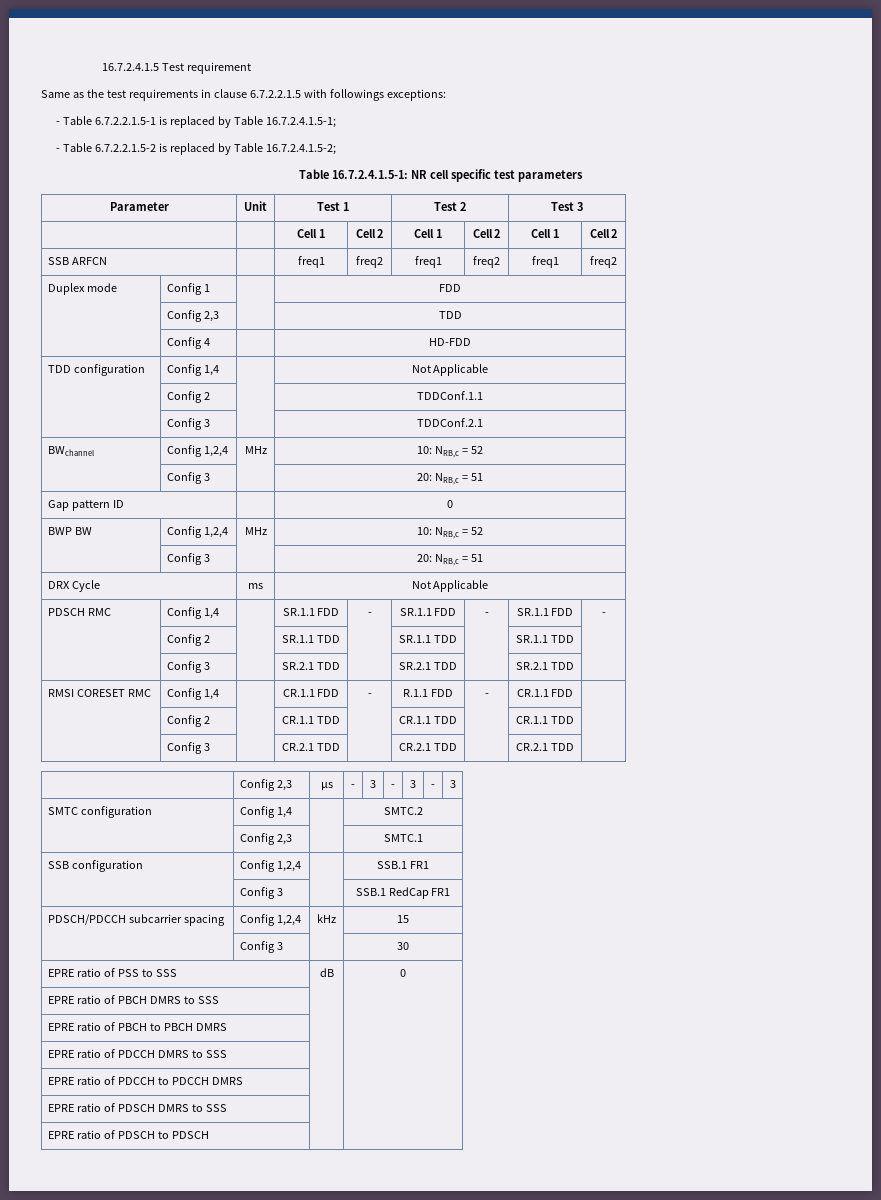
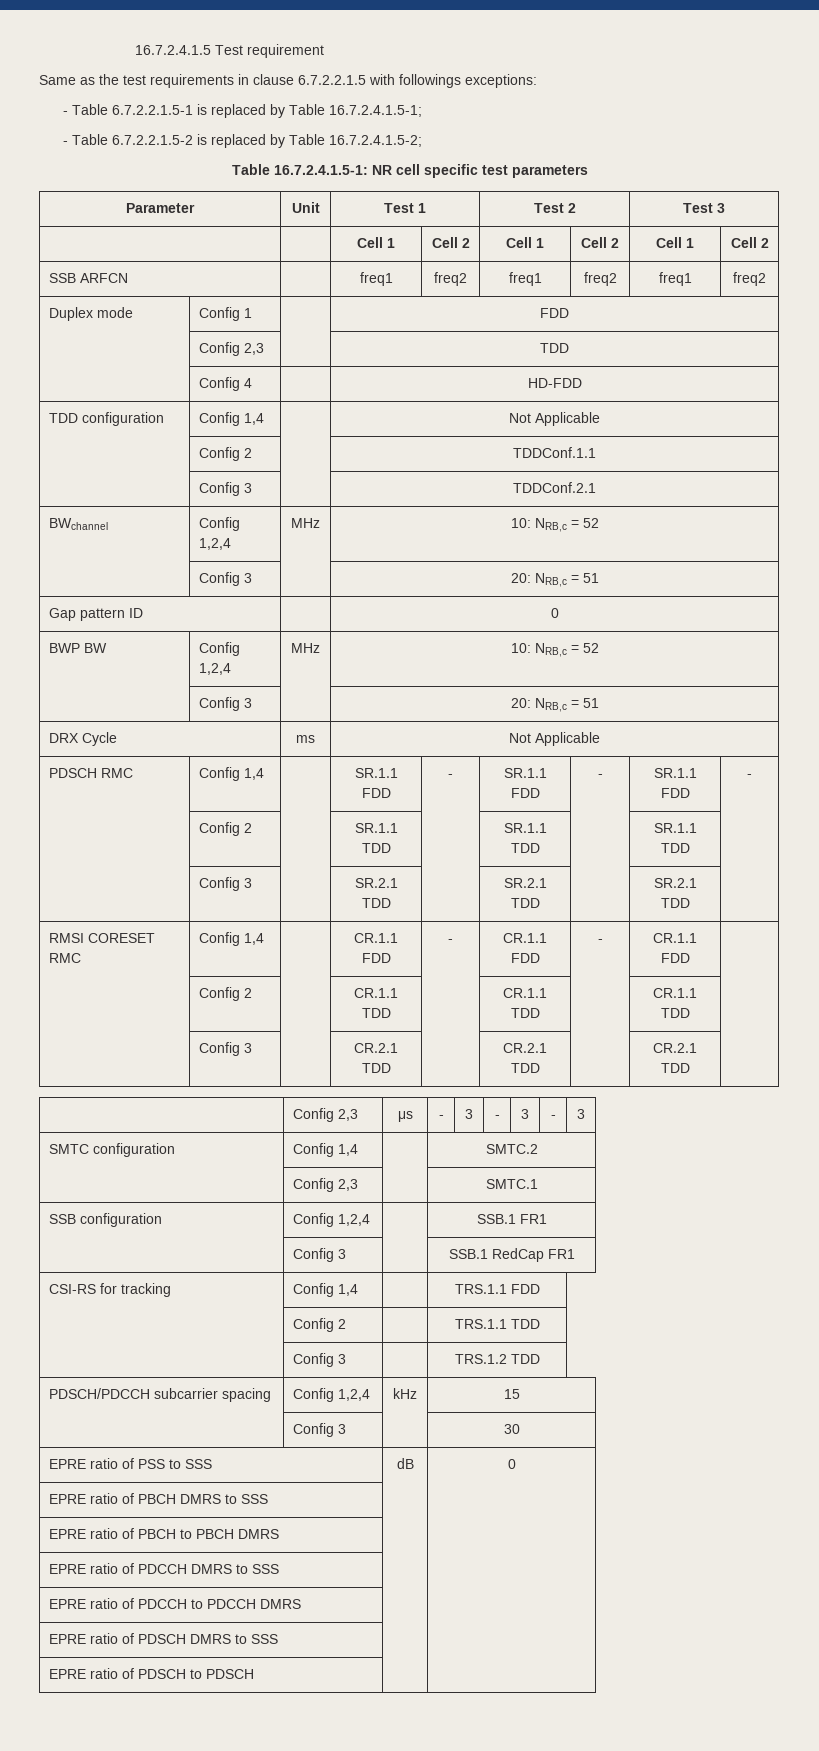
- RMSI CORESET RMC | Config 1,4 | | CR.1.1 FDD | - | R.1.1 FDD | - | CR.1.1 FDD |
+ RMSI CORESET RMC | Config 1,4 | | CR.1.1 FDD | - | CR.1.1 FDD | - | CR.1.1 FDD |
+ CSI-RS for tracking | Config 1,4 | | TRS.1.1 FDD
+ | Config 2 | | TRS.1.1 TDD
+ | Config 3 | | TRS.1.2 TDD

